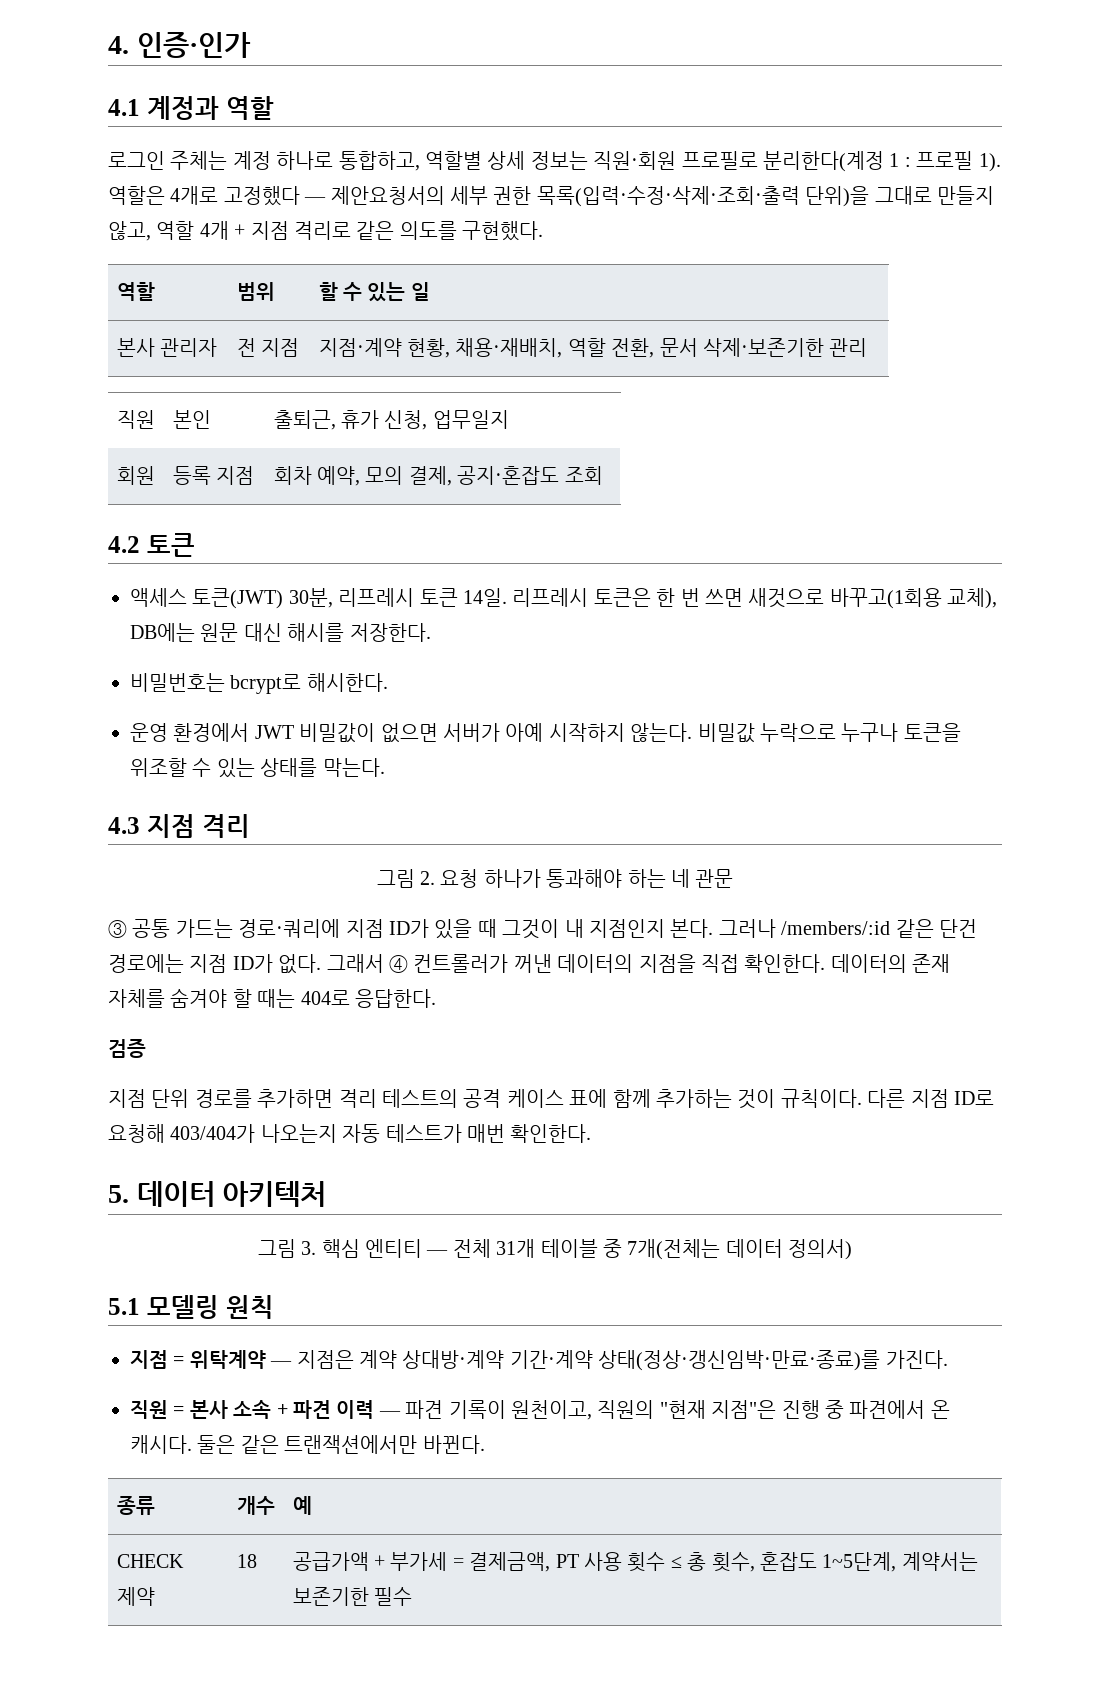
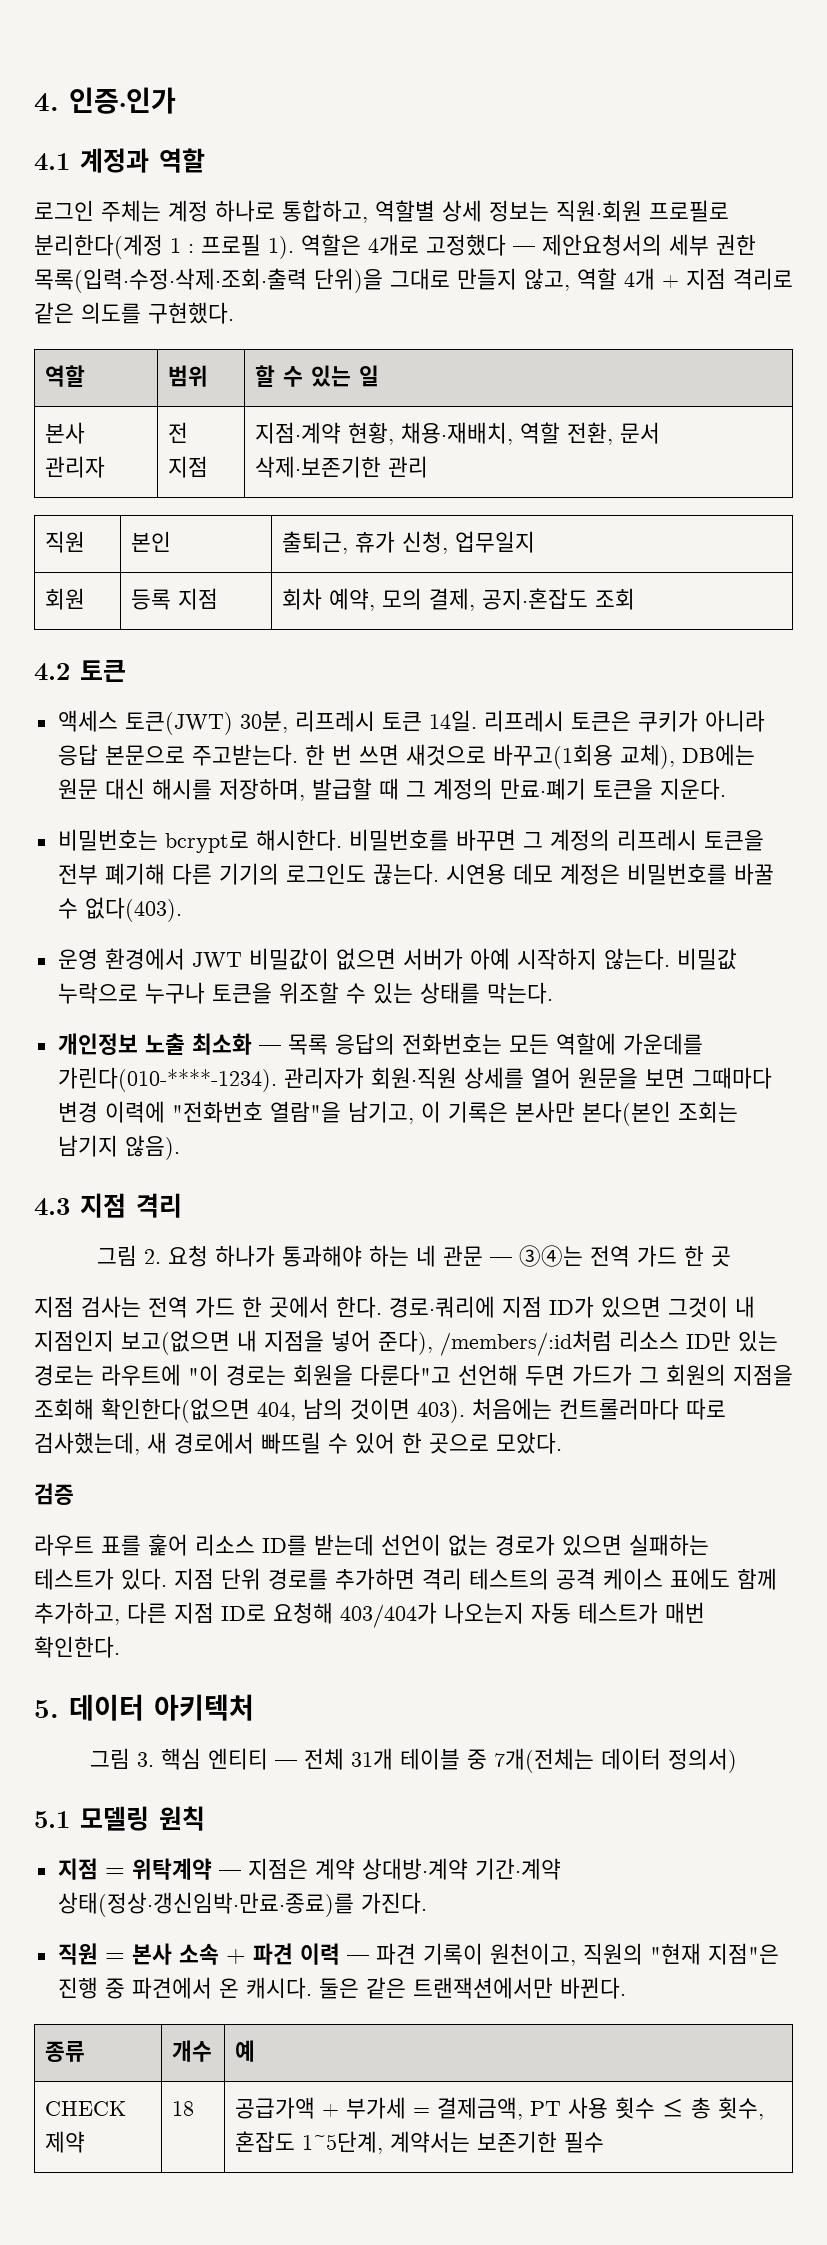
- 리프레시 토큰은 한 번 쓰면 새것으로 바꾸고(1회용 교체), DB에는 원문 대신 해시를 저장한다.
- 비밀번호는 bcrypt로 해시한다.
+ 리프레시 토큰은 쿠키가 아니라 응답 본문으로 주고받는다. 한 번 쓰면 새것으로 바꾸고(1회용 교체), DB에는 원문 대신 해시를 저장하며, 발급할 때 그 계정의 만료·폐기 토큰을 지운다.
+ 비밀번호는 bcrypt로 해시한다. 비밀번호를 바꾸면 그 계정의 리프레시 토큰을 전부 폐기해 다른 기기의 로그인도 끊는다. 시연용 데모 계정은 비밀번호를 바꿀 수 없다(403).
+ 개인정보 노출 최소화 — 목록 응답의 전화번호는 모든 역할에 가운데를 가린다(010-****-1234). 관리자가 회원·직원 상세를 열어 원문을 보면 그때마다 변경 이력에 "전화번호 열람"을 남기고, 이 기록은 본사만 본다(본인 조회는 남기지 않음).
- 그림 2. 요청 하나가 통과해야 하는 네 관문
- ③ 공통 가드는 경로·쿼리에 지점 ID가 있을 때 그것이 내 지점인지 본다. 그러나 /members/:id 같은 단건 경로에는 지점 ID가 없다. 그래서 ④ 컨트롤러가 꺼낸 데이터의 지점을 직접 확인한다. 데이터의 존재 자체를 숨겨야 할 때는 404로 응답한다.
+ 그림 2. 요청 하나가 통과해야 하는 네 관문 — ③④는 전역 가드 한 곳
+ 지점 검사는 전역 가드 한 곳에서 한다. 경로·쿼리에 지점 ID가 있으면 그것이 내 지점인지 보고(없으면 내 지점을 넣어 준다), /members/:id처럼 리소스 ID만 있는 경로는 라우트에 "이 경로는 회원을 다룬다"고 선언해 두면 가드가 그 회원의 지점을 조회해 확인한다(없으면 404, 남의 것이면 403). 처음에는 컨트롤러마다 따로 검사했는데, 새 경로에서 빠뜨릴 수 있어 한 곳으로 모았다.
  검증
- 지점 단위 경로를 추가하면 격리 테스트의 공격 케이스 표에 함께 추가하는 것이 규칙이다. 다른 지점 ID로 요청해 403/404가 나오는지 자동 테스트가 매번 확인한다.
+ 라우트 표를 훑어 리소스 ID를 받는데 선언이 없는 경로가 있으면 실패하는 테스트가 있다. 지점 단위 경로를 추가하면 격리 테스트의 공격 케이스 표에도 함께 추가하고, 다른 지점 ID로 요청해 403/404가 나오는지 자동 테스트가 매번 확인한다.

